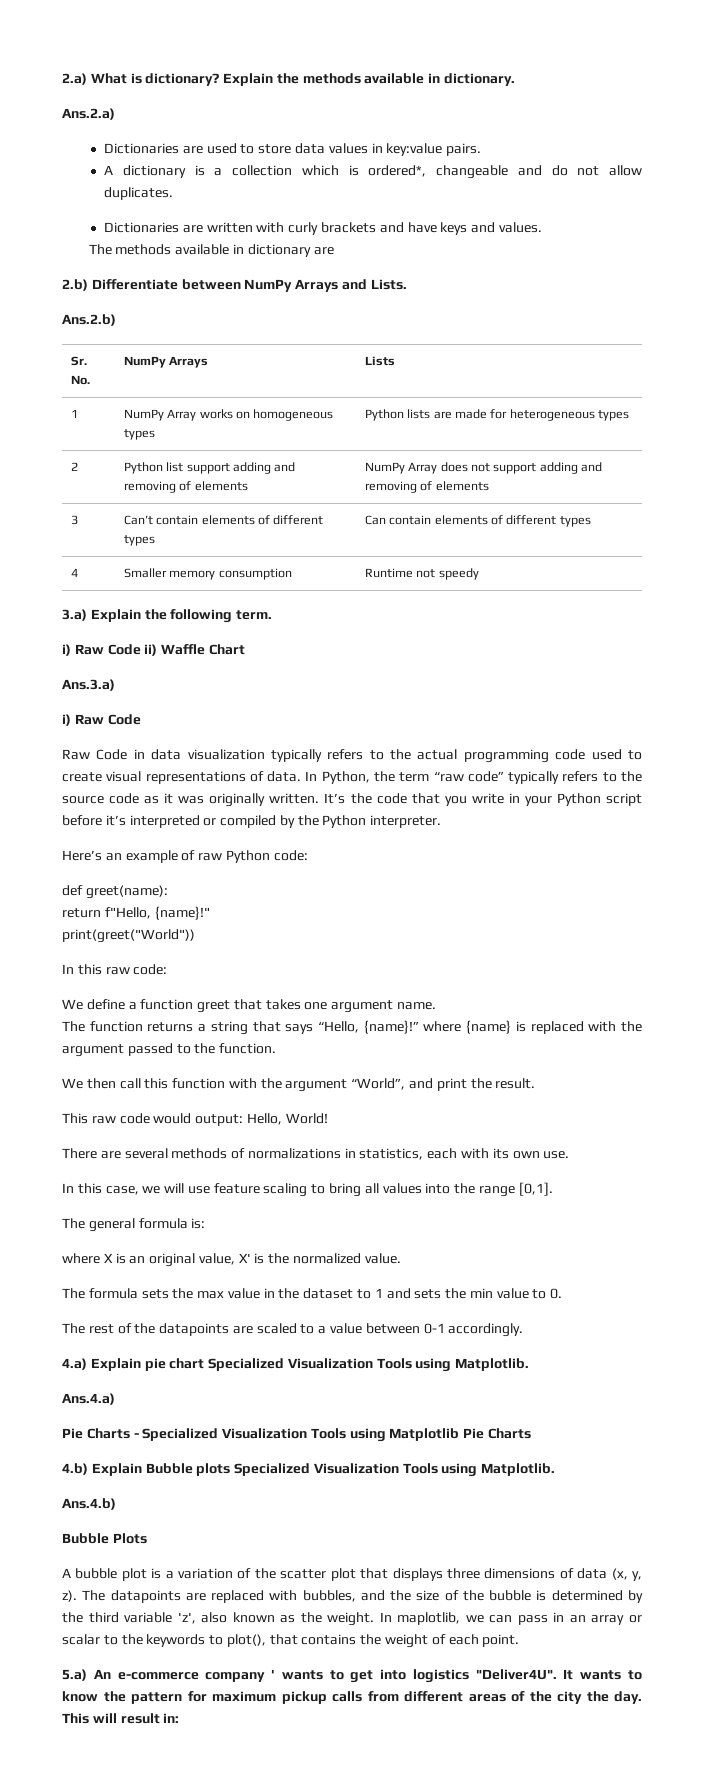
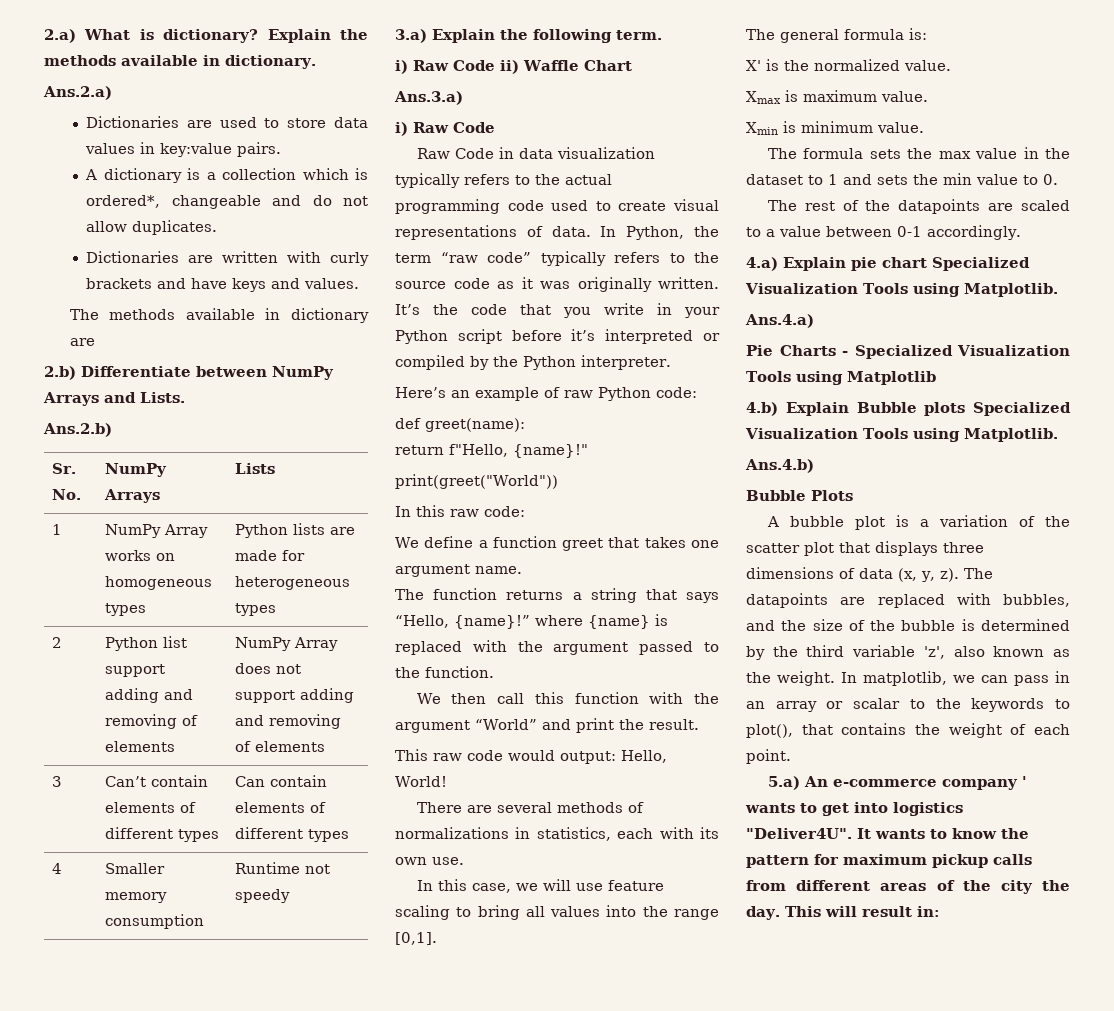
- We then call this function with the argument “World”, and print the result.
+ We then call this function with the argument “World” and print the result.
- where X is an original value, X' is the normalized value.
+ X' is the normalized value.
+ Xmax is maximum value.
+ Xmin is minimum value.
- Pie Charts - Specialized Visualization Tools using Matplotlib Pie Charts
+ Pie Charts - Specialized Visualization Tools using Matplotlib
- In maplotlib, we can pass in an array or scalar to the keywords to plot(), that contains the weight of each point.
+ In matplotlib, we can pass in an array or scalar to the keywords to plot(), that contains the weight of each point.

